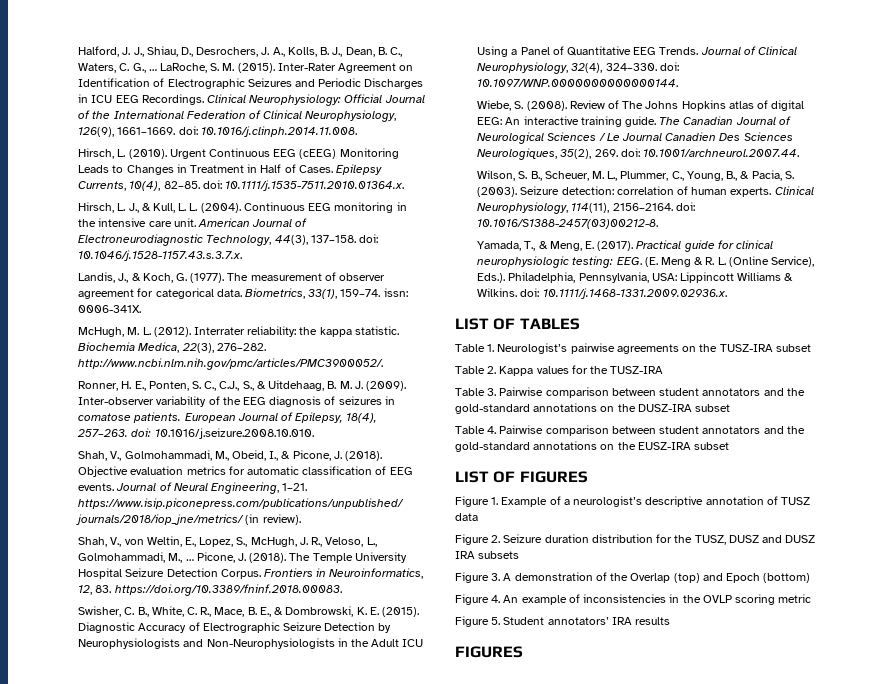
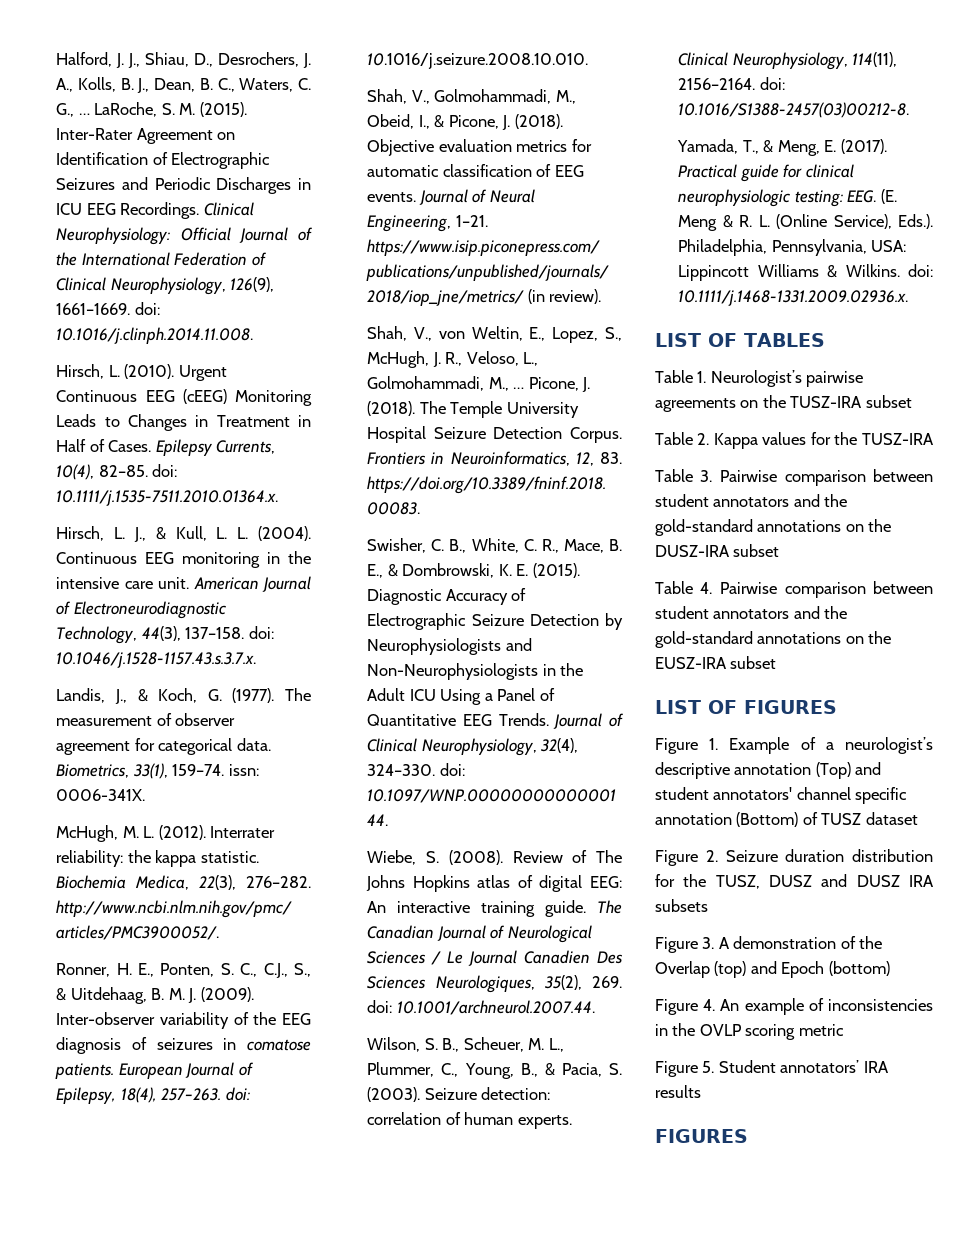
- Figure 1. Example of a neurologist’s descriptive annotation of TUSZ data
+ Figure 1. Example of a neurologist’s descriptive annotation (Top) and student annotators' channel specific annotation (Bottom) of TUSZ dataset

